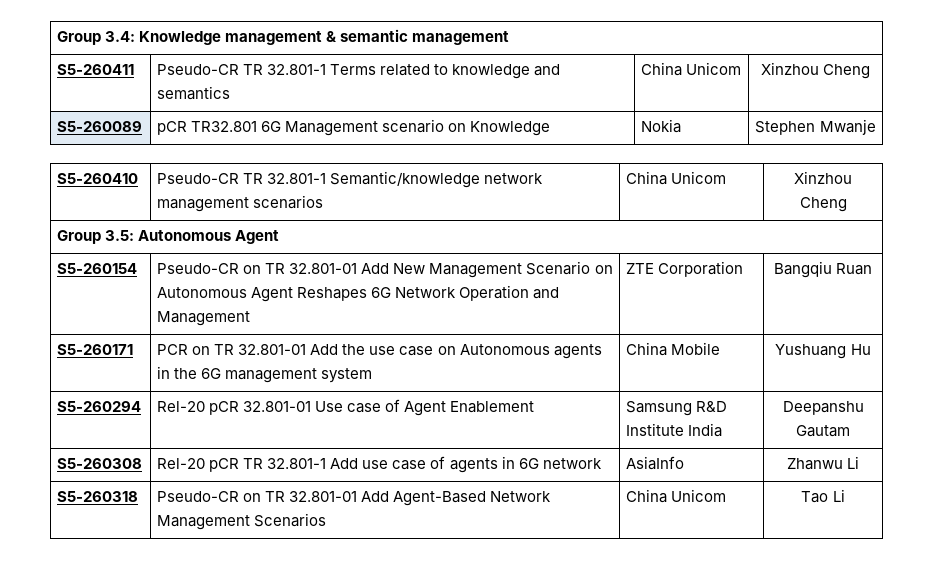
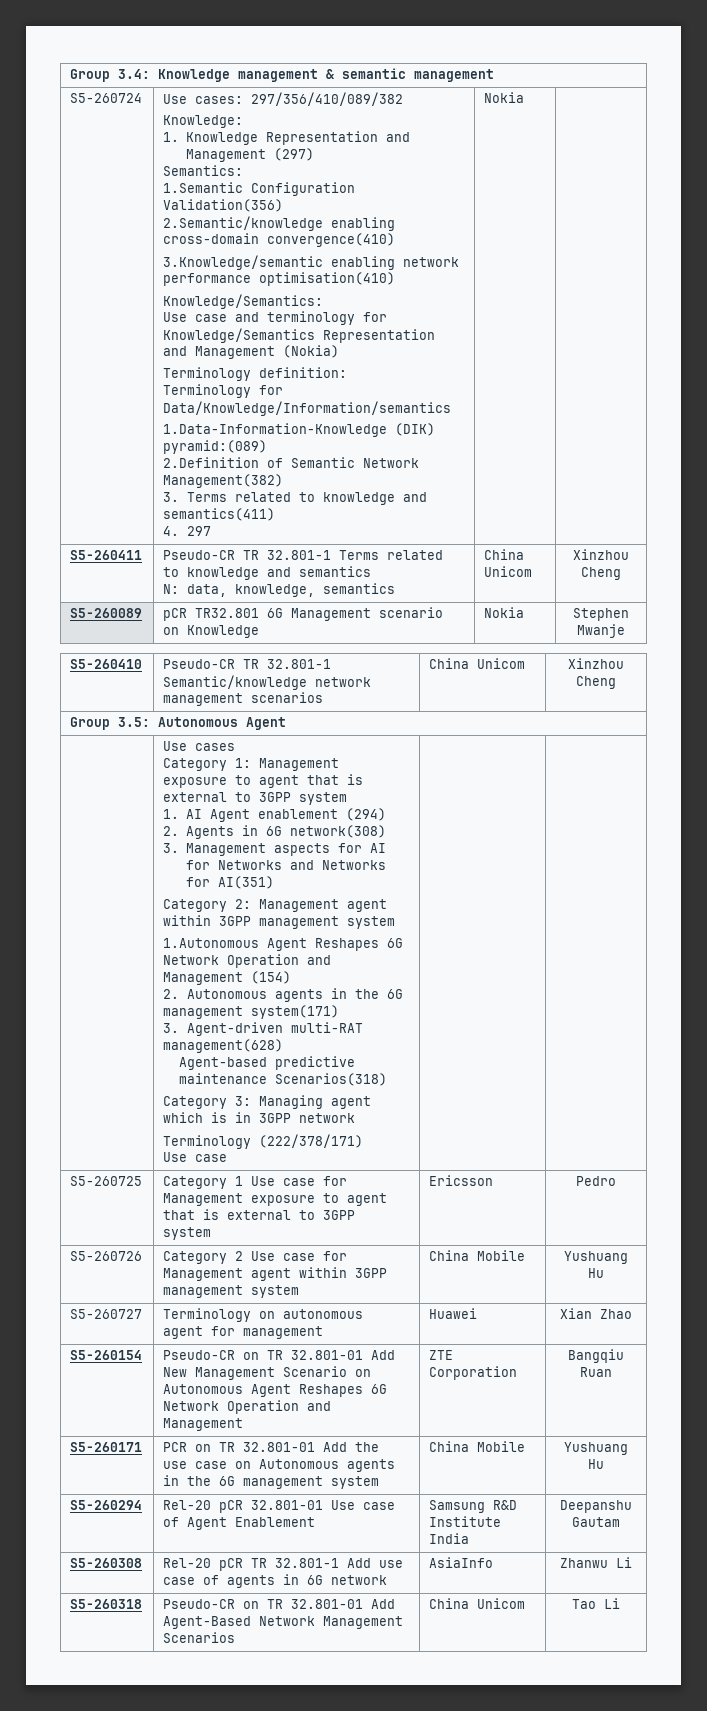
+ S5-260724 | Use cases: 297/356/410/089/382
+ Knowledge:
+ 1. Knowledge Representation and Management (297)
+ Semantics:
+ 1.Semantic Configuration Validation(356)
+ 2.Semantic/knowledge enabling cross-domain convergence(410)
+ 3.Knowledge/semantic enabling network performance optimisation(410)
+ Knowledge/Semantics:
+ Use case and terminology for Knowledge/Semantics Representation and Management (Nokia)
+ Terminology definition:
+ Terminology for Data/Knowledge/Information/semantics
+ 1.Data-Information-Knowledge (DIK) pyramid:(089)
+ 2.Definition of Semantic Network Management(382)
+ 3. Terms related to knowledge and semantics(411)
+ 4. 297 | Nokia
- S5-260411 | Pseudo-CR TR 32.801-1 Terms related to knowledge and semantics | China Unicom | Xinzhou Cheng
+ S5-260411 | Pseudo-CR TR 32.801-1 Terms related to knowledge and semantics
+ N: data, knowledge, semantics | China Unicom | Xinzhou Cheng
+ Use cases
+ Category 1: Management exposure to agent that is external to 3GPP system
+ 1. AI Agent enablement (294)
+ 2. Agents in 6G network(308)
+ 3. Management aspects for AI for Networks and Networks for AI(351)
+ Category 2: Management agent within 3GPP management system
+ 1.Autonomous Agent Reshapes 6G Network Operation and Management (154)
+ 2. Autonomous agents in the 6G management system(171)
+ 3. Agent-driven multi-RAT management(628)
+ Agent-based predictive maintenance Scenarios(318)
+ Category 3: Managing agent which is in 3GPP network
+ Terminology (222/378/171)
+ Use case | |
+ S5-260725 | Category 1 Use case for Management exposure to agent that is external to 3GPP system | Ericsson | Pedro
+ S5-260726 | Category 2 Use case for Management agent within 3GPP management system | China Mobile | Yushuang Hu
+ S5-260727 | Terminology on autonomous agent for management | Huawei | Xian Zhao

